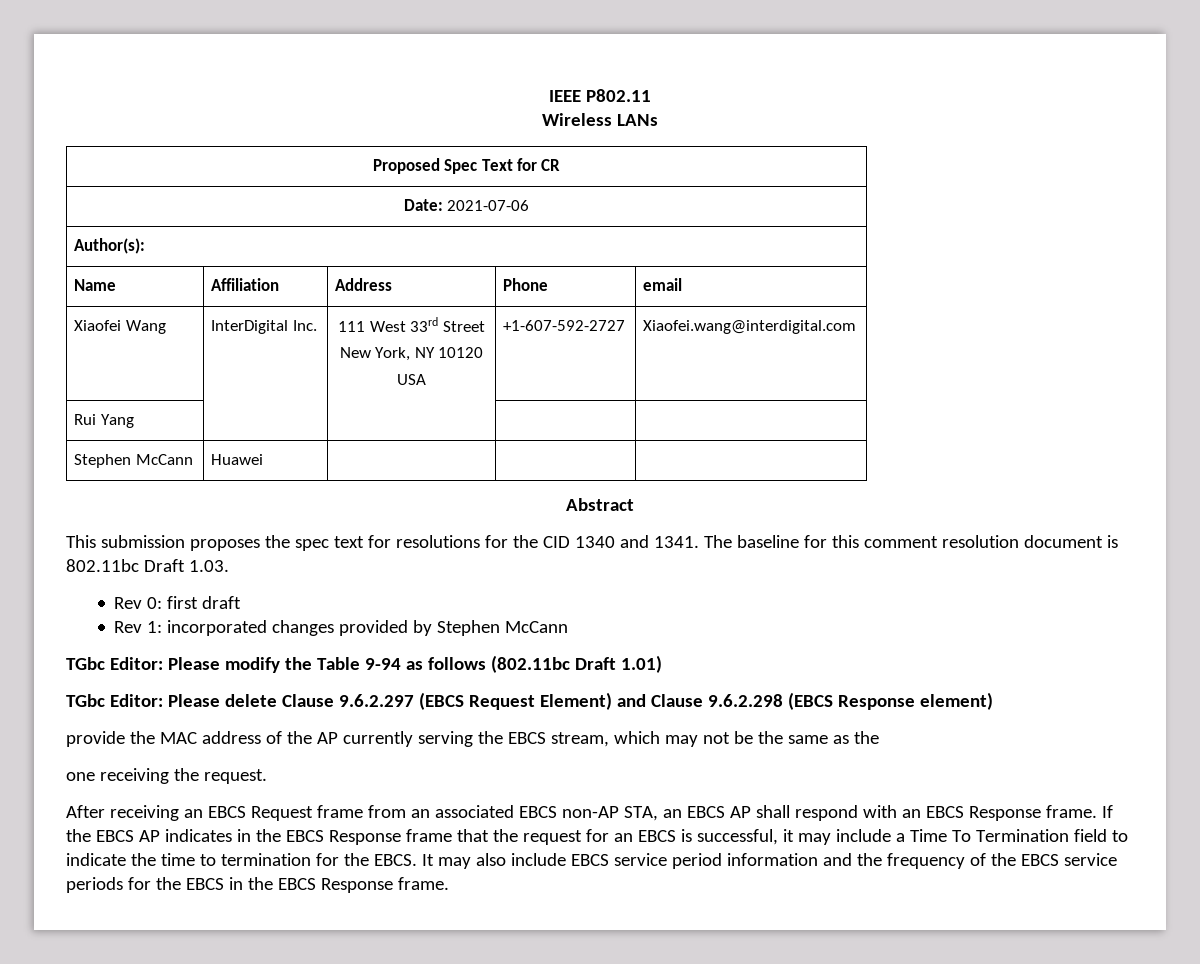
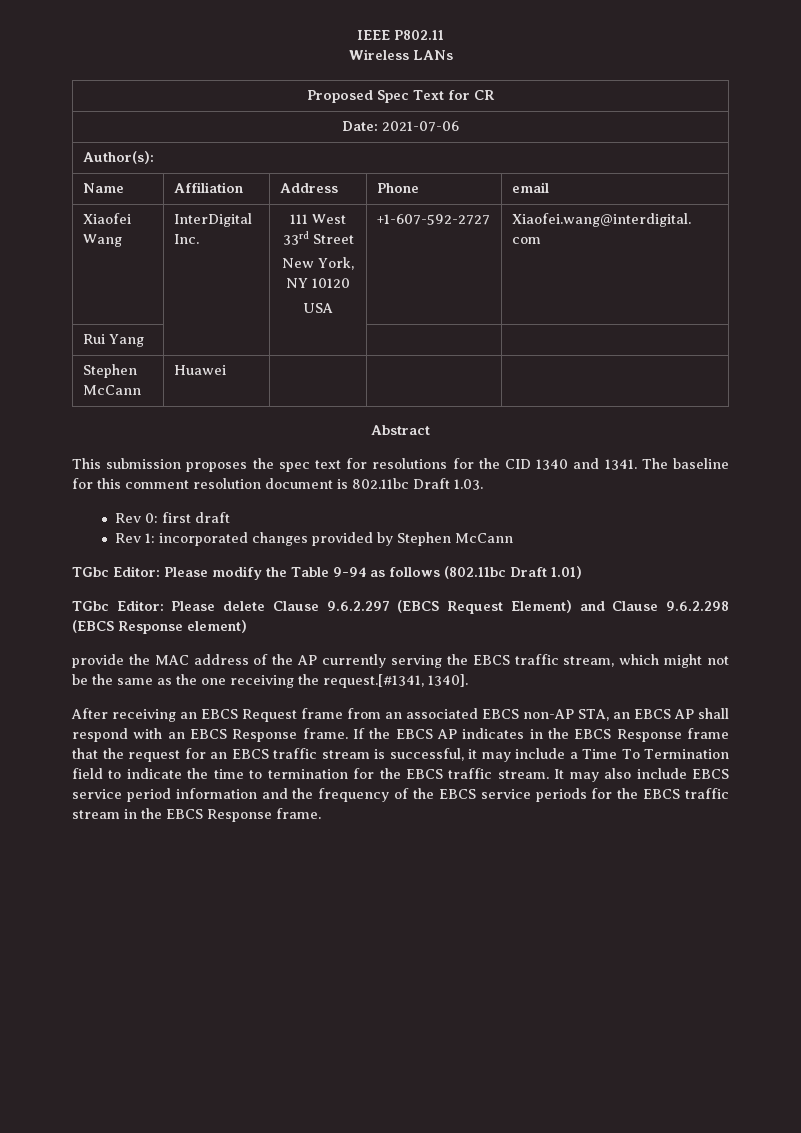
- provide the MAC address of the AP currently serving the EBCS stream, which may not be the same as the
- one receiving the request.
+ provide the MAC address of the AP currently serving the EBCS traffic stream, which might not be the same as the one receiving the request.[#1341, 1340].
- If the EBCS AP indicates in the EBCS Response frame that the request for an EBCS is successful, it may include a Time To Termination field to indicate the time to termination for the EBCS.
+ If the EBCS AP indicates in the EBCS Response frame that the request for an EBCS traffic stream is successful, it may include a Time To Termination field to indicate the time to termination for the EBCS traffic stream.
- It may also include EBCS service period information and the frequency of the EBCS service periods for the EBCS in the EBCS Response frame.
+ It may also include EBCS service period information and the frequency of the EBCS service periods for the EBCS traffic stream in the EBCS Response frame.

